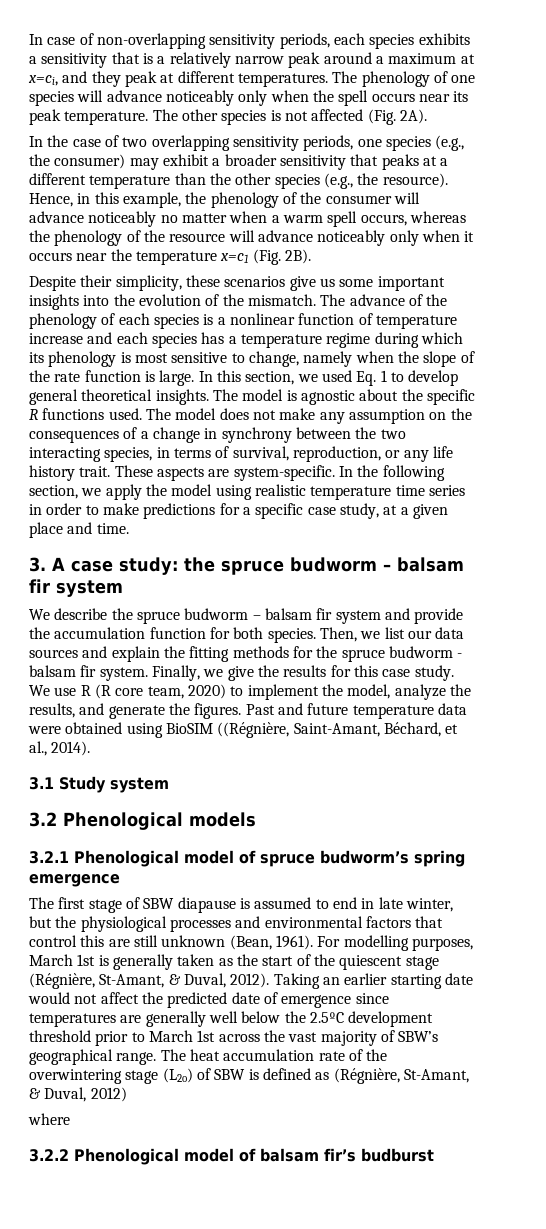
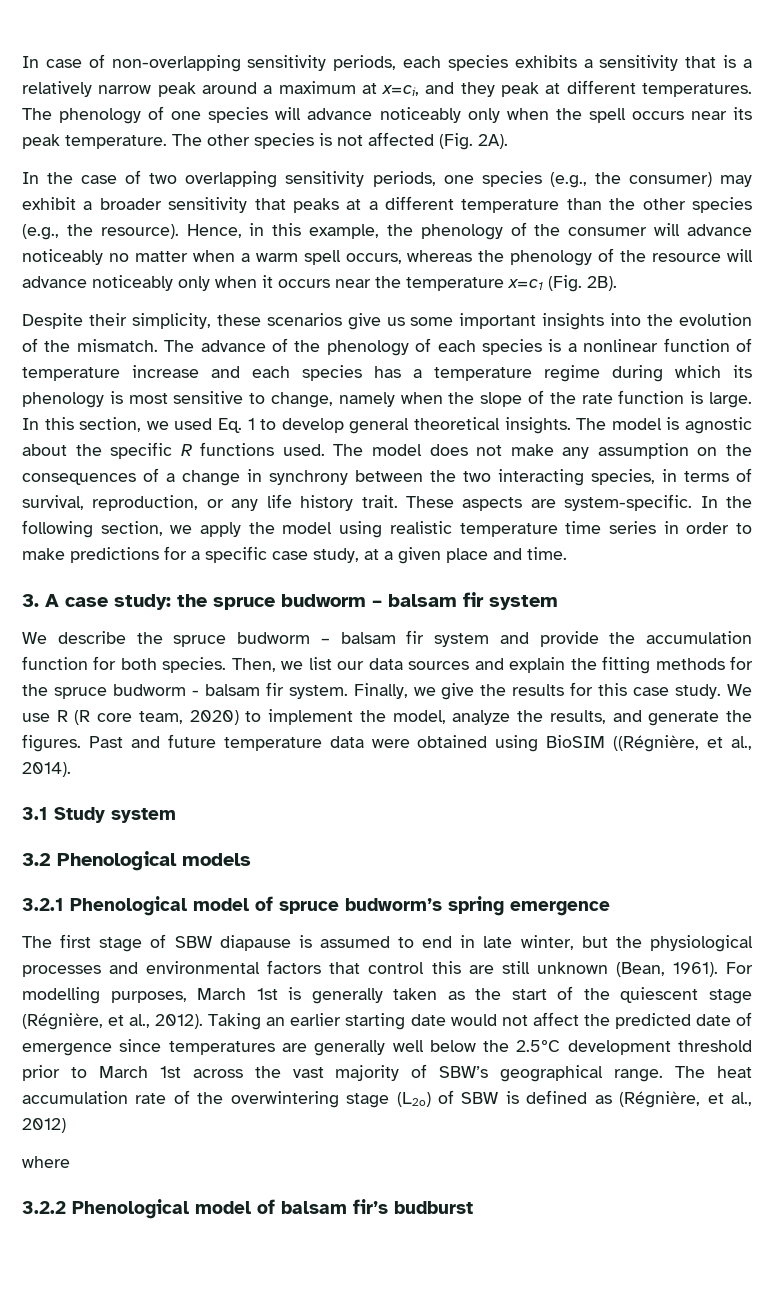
- Past and future temperature data were obtained using BioSIM ((Régnière, Saint-Amant, Béchard, et al., 2014).
+ Past and future temperature data were obtained using BioSIM ((Régnière, et al., 2014).
- For modelling purposes, March 1st is generally taken as the start of the quiescent stage (Régnière, St-Amant, & Duval, 2012).
+ For modelling purposes, March 1st is generally taken as the start of the quiescent stage (Régnière, et al., 2012).
- The heat accumulation rate of the overwintering stage (L2o) of SBW is defined as (Régnière, St-Amant, & Duval, 2012)
+ The heat accumulation rate of the overwintering stage (L2o) of SBW is defined as (Régnière, et al., 2012)

